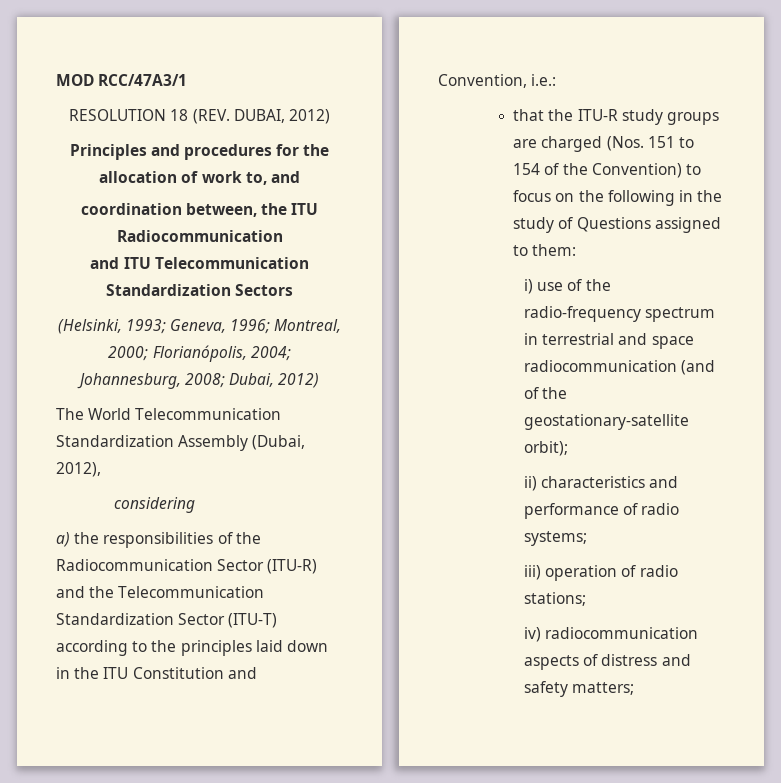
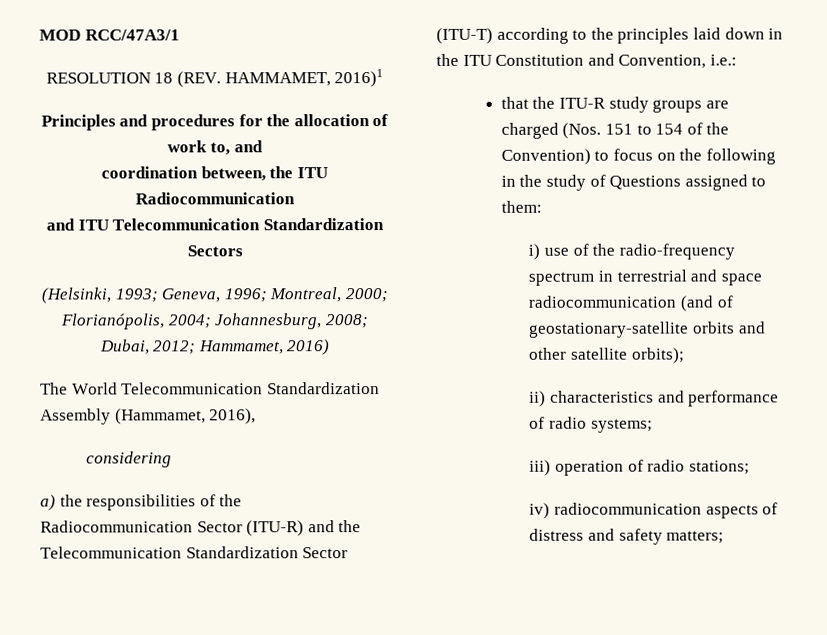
- RESOLUTION 18 (REV. DUBAI, 2012)
+ RESOLUTION 18 (REV. HAMMAMET, 2016)1
- (Helsinki, 1993; Geneva, 1996; Montreal, 2000; Florianópolis, 2004; Johannesburg, 2008; Dubai, 2012)
+ (Helsinki, 1993; Geneva, 1996; Montreal, 2000; Florianópolis, 2004; Johannesburg, 2008; Dubai, 2012; Hammamet, 2016)
- The World Telecommunication Standardization Assembly (Dubai, 2012),
+ The World Telecommunication Standardization Assembly (Hammamet, 2016),
- i) use of the radio-frequency spectrum in terrestrial and space radiocommunication (and of the geostationary-satellite orbit);
+ i) use of the radio-frequency spectrum in terrestrial and space radiocommunication (and of geostationary-satellite orbits and other satellite orbits);

